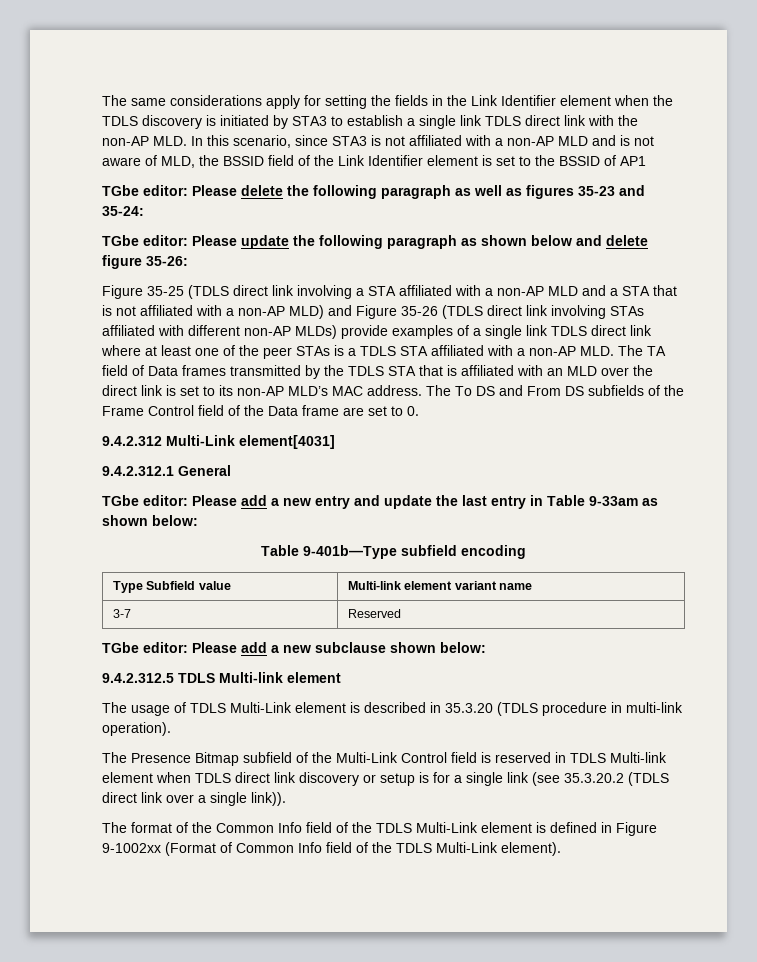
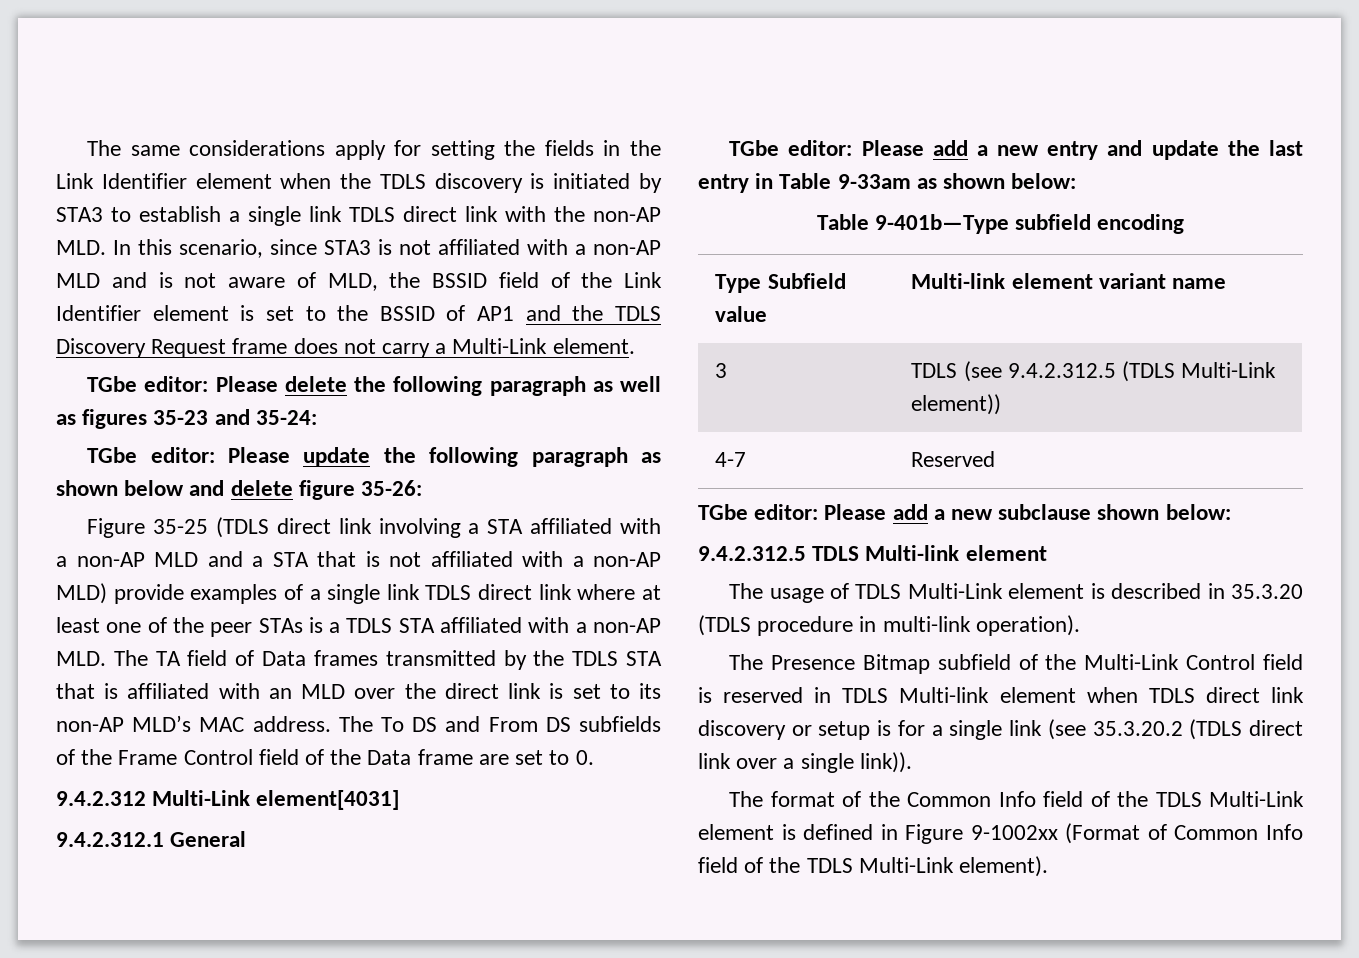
- The same considerations apply for setting the fields in the Link Identifier element when the TDLS discovery is initiated by STA3 to establish a single link TDLS direct link with the non-AP MLD. In this scenario, since STA3 is not affiliated with a non-AP MLD and is not aware of MLD, the BSSID field of the Link Identifier element is set to the BSSID of AP1
+ The same considerations apply for setting the fields in the Link Identifier element when the TDLS discovery is initiated by STA3 to establish a single link TDLS direct link with the non-AP MLD. In this scenario, since STA3 is not affiliated with a non-AP MLD and is not aware of MLD, the BSSID field of the Link Identifier element is set to the BSSID of AP1 and the TDLS Discovery Request frame does not carry a Multi-Link element.
- Figure 35-25 (TDLS direct link involving a STA affiliated with a non-AP MLD and a STA that is not affiliated with a non-AP MLD) and Figure 35-26 (TDLS direct link involving STAs affiliated with different non-AP MLDs) provide examples of a single link TDLS direct link where at least one of the peer STAs is a TDLS STA affiliated with a non-AP MLD. The TA field of Data frames transmitted by the TDLS STA that is affiliated with an MLD over the direct link is set to its non-AP MLD’s MAC address.
+ Figure 35-25 (TDLS direct link involving a STA affiliated with a non-AP MLD and a STA that is not affiliated with a non-AP MLD) provide examples of a single link TDLS direct link where at least one of the peer STAs is a TDLS STA affiliated with a non-AP MLD. The TA field of Data frames transmitted by the TDLS STA that is affiliated with an MLD over the direct link is set to its non-AP MLD’s MAC address.
- 3-7 | Reserved
+ 3 | TDLS (see 9.4.2.312.5 (TDLS Multi-Link element))
+ 4-7 | Reserved

